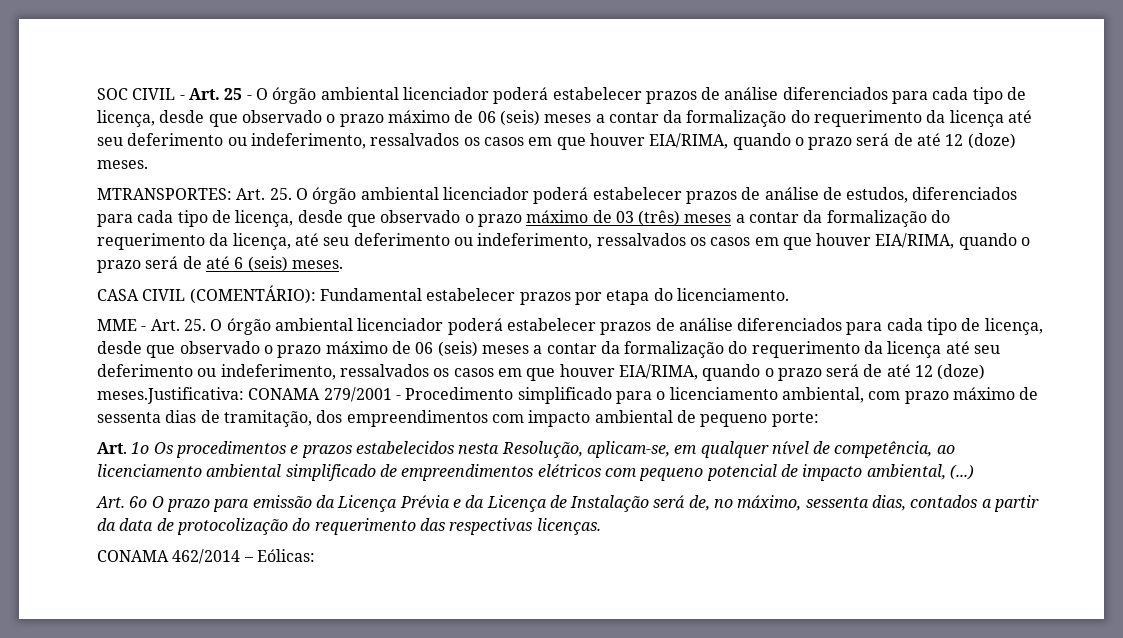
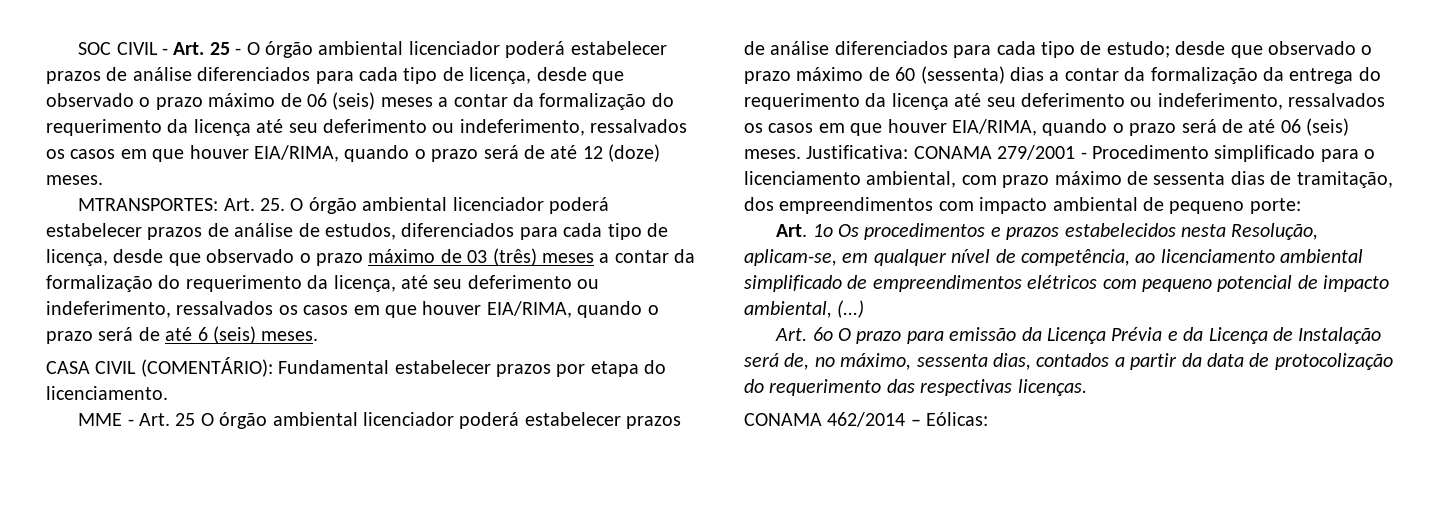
- MME - Art. 25. O órgão ambiental licenciador poderá estabelecer prazos de análise diferenciados para cada tipo de licença, desde que observado o prazo máximo de 06 (seis) meses a contar da formalização do requerimento da licença até seu deferimento ou indeferimento, ressalvados os casos em que houver EIA/RIMA, quando o prazo será de até 12 (doze) meses.Justificativa:
+ MME - Art. 25 O órgão ambiental licenciador poderá estabelecer prazos de análise diferenciados para cada tipo de estudo; desde que observado o prazo máximo de 60 (sessenta) dias a contar da formalização da entrega do requerimento da licença até seu deferimento ou indeferimento, ressalvados os casos em que houver EIA/RIMA, quando o prazo será de até 06 (seis) meses. Justificativa:

